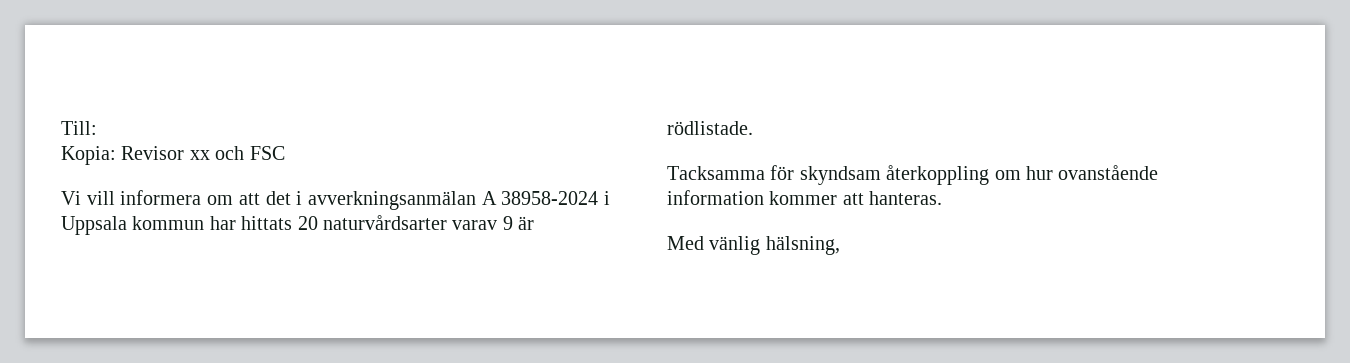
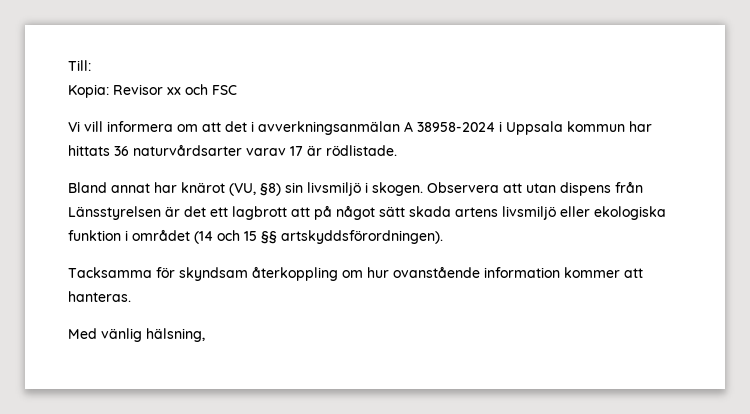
- Vi vill informera om att det i avverkningsanmälan A 38958-2024 i Uppsala kommun har hittats 20 naturvårdsarter varav 9 är rödlistade.
+ Vi vill informera om att det i avverkningsanmälan A 38958-2024 i Uppsala kommun har hittats 36 naturvårdsarter varav 17 är rödlistade.
+ Bland annat har knärot (VU, §8) sin livsmiljö i skogen. Observera att utan dispens från Länsstyrelsen är det ett lagbrott att på något sätt skada artens livsmiljö eller ekologiska funktion i området (14 och 15 §§ artskyddsförordningen).

